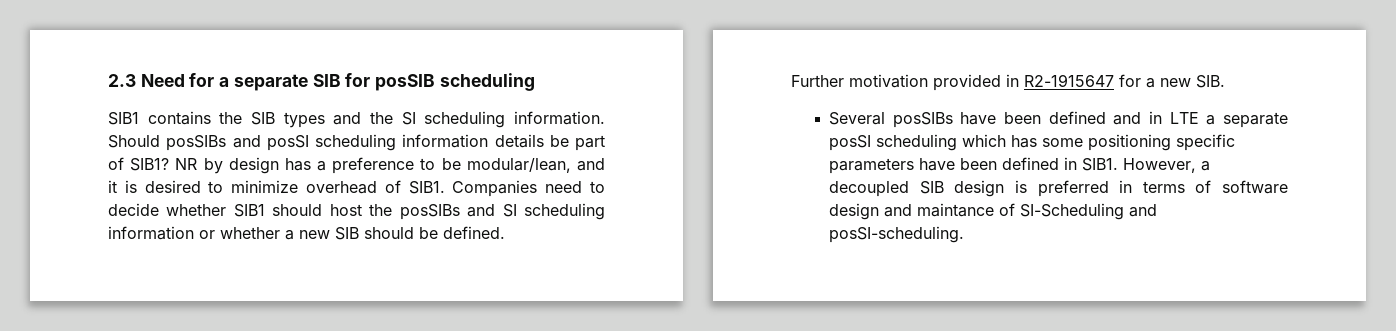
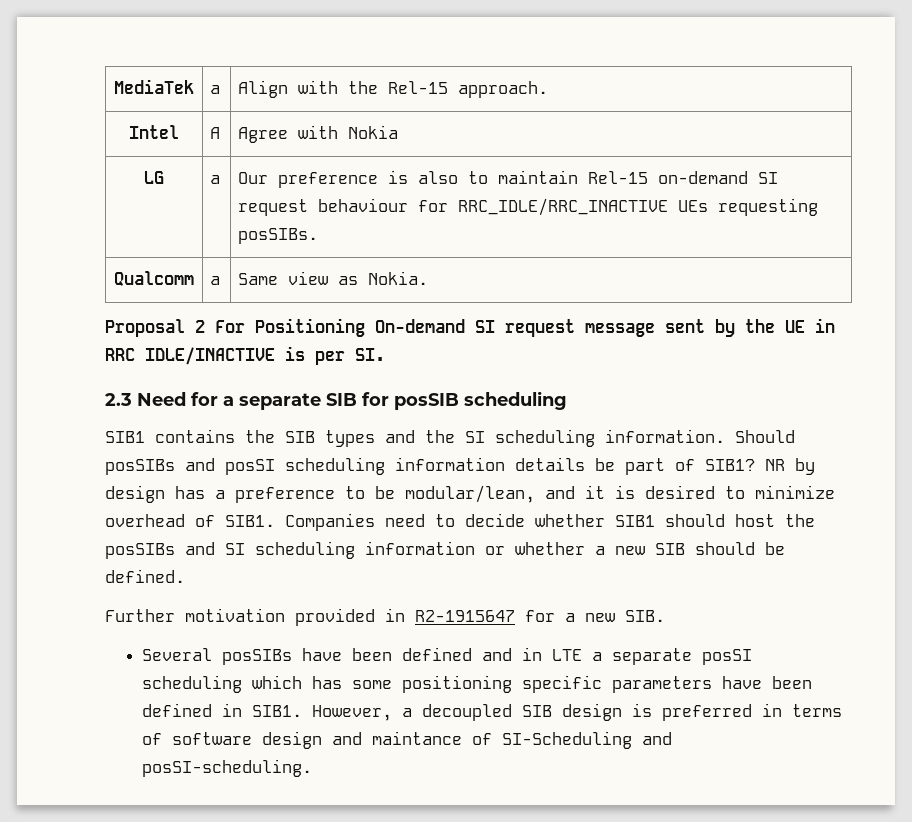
+ MediaTek | a | Align with the Rel-15 approach.
+ Intel | A | Agree with Nokia
+ LG | a | Our preference is also to maintain Rel-15 on-demand SI request behaviour for RRC_IDLE/RRC_INACTIVE UEs requesting posSIBs.
+ Qualcomm | a | Same view as Nokia.
+ Proposal 2 For Positioning On-demand SI request message sent by the UE in RRC IDLE/INACTIVE is per SI.

